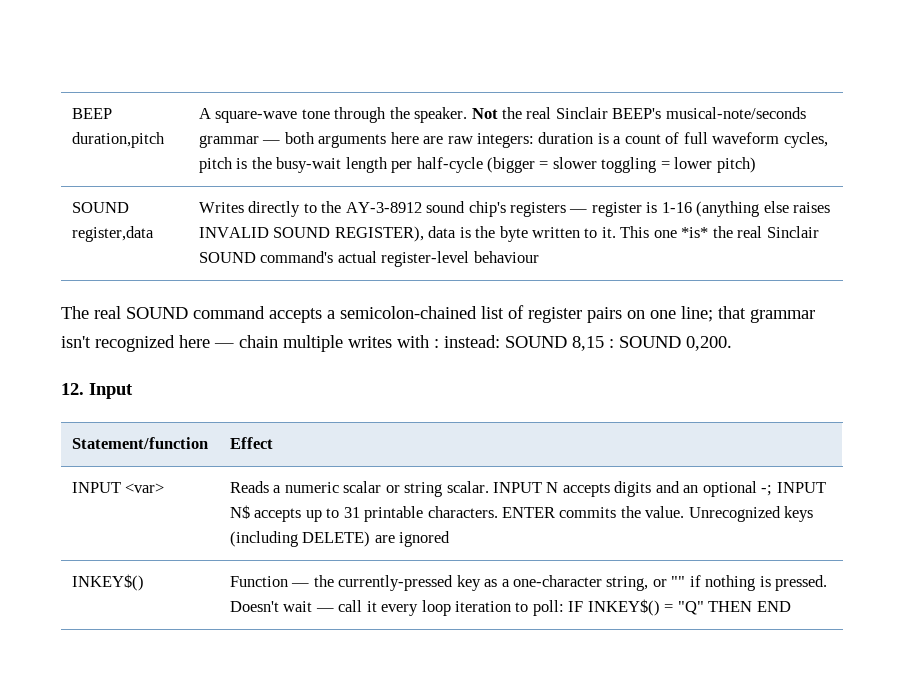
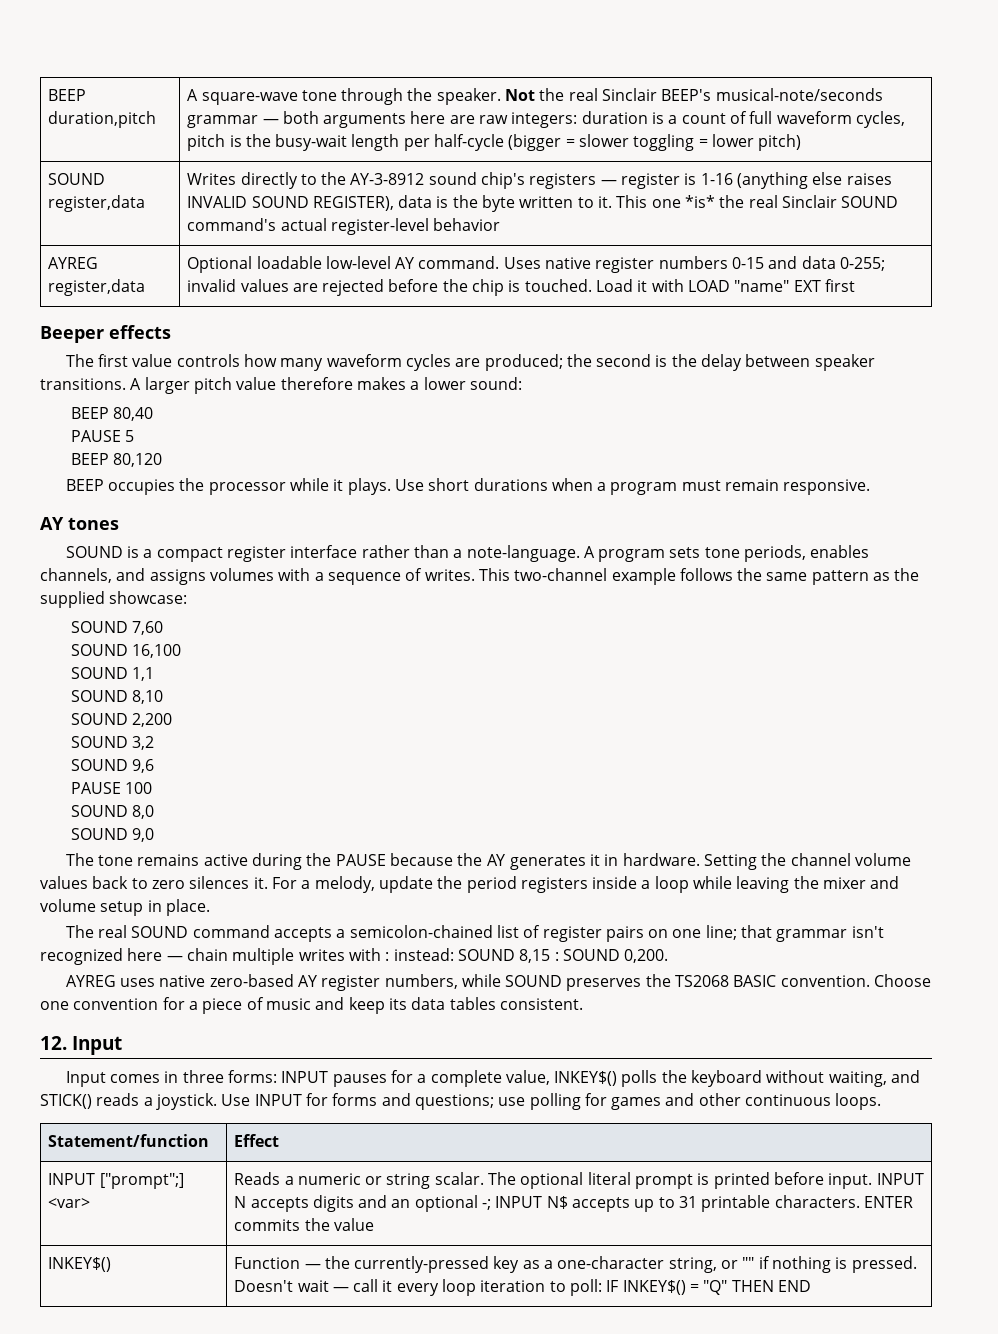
- SOUND register,data | Writes directly to the AY-3-8912 sound chip's registers — register is 1-16 (anything else raises INVALID SOUND REGISTER), data is the byte written to it. This one *is* the real Sinclair SOUND command's actual register-level behaviour
+ SOUND register,data | Writes directly to the AY-3-8912 sound chip's registers — register is 1-16 (anything else raises INVALID SOUND REGISTER), data is the byte written to it. This one *is* the real Sinclair SOUND command's actual register-level behavior
+ AYREG register,data | Optional loadable low-level AY command. Uses native register numbers 0-15 and data 0-255; invalid values are rejected before the chip is touched. Load it with LOAD "name" EXT first
+ Beeper effects
+ The first value controls how many waveform cycles are produced; the second is the delay between speaker transitions. A larger pitch value therefore makes a lower sound:
+ BEEP 80,40
+ PAUSE 5
+ BEEP 80,120
+ BEEP occupies the processor while it plays. Use short durations when a program must remain responsive.
+ AY tones
+ SOUND is a compact register interface rather than a note-language. A program sets tone periods, enables channels, and assigns volumes with a sequence of writes. This two-channel example follows the same pattern as the supplied showcase:
+ SOUND 7,60
+ SOUND 16,100
+ SOUND 1,1
+ SOUND 8,10
+ SOUND 2,200
+ SOUND 3,2
+ SOUND 9,6
+ PAUSE 100
+ SOUND 8,0
+ SOUND 9,0
+ The tone remains active during the PAUSE because the AY generates it in hardware. Setting the channel volume values back to zero silences it. For a melody, update the period registers inside a loop while leaving the mixer and volume setup in place.
+ AYREG uses native zero-based AY register numbers, while SOUND preserves the TS2068 BASIC convention. Choose one convention for a piece of music and keep its data tables consistent.
  12. Input
+ Input comes in three forms: INPUT pauses for a complete value, INKEY$() polls the keyboard without waiting, and STICK() reads a joystick. Use INPUT for forms and questions; use polling for games and other continuous loops.
- INPUT <var> | Reads a numeric scalar or string scalar. INPUT N accepts digits and an optional -; INPUT N$ accepts up to 31 printable characters. ENTER commits the value. Unrecognized keys (including DELETE) are ignored
+ INPUT ["prompt";] <var> | Reads a numeric or string scalar. The optional literal prompt is printed before input. INPUT N accepts digits and an optional -; INPUT N$ accepts up to 31 printable characters. ENTER commits the value

